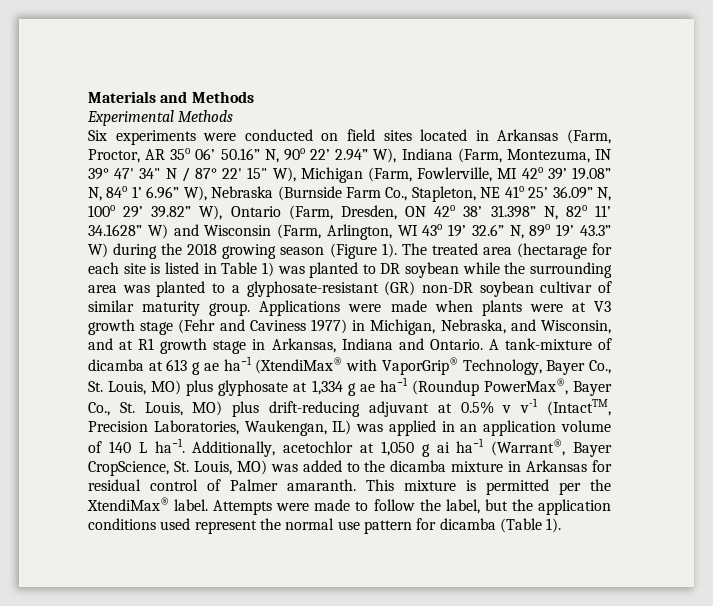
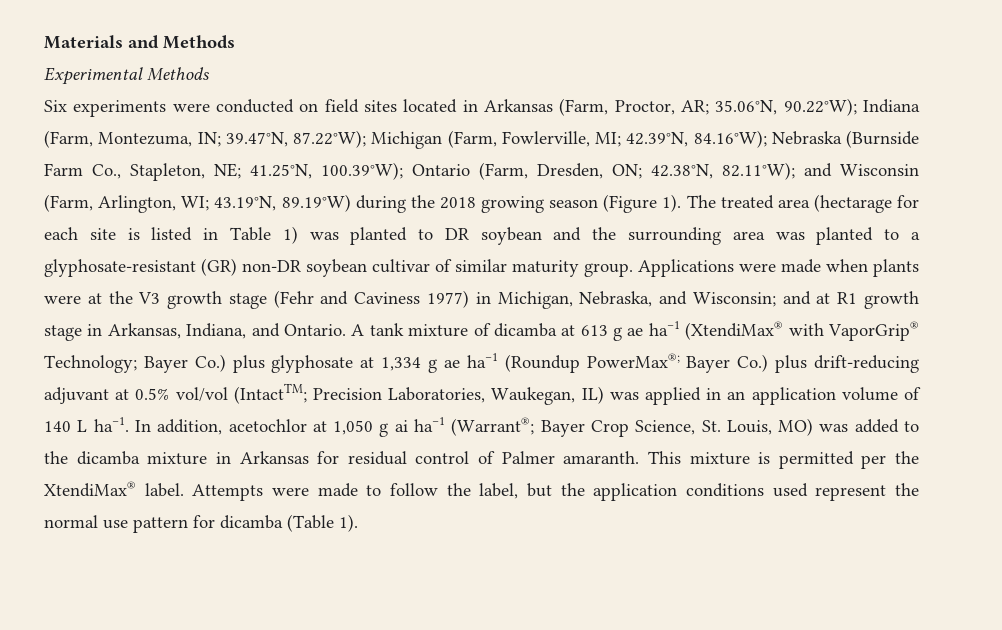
- Six experiments were conducted on field sites located in Arkansas (Farm, Proctor, AR 35o 06’ 50.16” N, 90o 22’ 2.94” W), Indiana (Farm, Montezuma, IN 39° 47' 34" N / 87° 22' 15" W), Michigan (Farm, Fowlerville, MI 42o 39’ 19.08” N, 84o 1’ 6.96” W), Nebraska (Burnside Farm Co., Stapleton, NE 41o 25’ 36.09” N, 100o 29’ 39.82” W), Ontario (Farm, Dresden, ON 42o 38’ 31.398” N, 82o 11’ 34.1628” W) and Wisconsin (Farm, Arlington, WI 43o 19’ 32.6” N, 89o 19’ 43.3” W) during the 2018 growing season (Figure 1).
+ Six experiments were conducted on field sites located in Arkansas (Farm, Proctor, AR; 35.06°N, 90.22°W); Indiana (Farm, Montezuma, IN; 39.47°N, 87.22°W); Michigan (Farm, Fowlerville, MI; 42.39°N, 84.16°W); Nebraska (Burnside Farm Co., Stapleton, NE; 41.25°N, 100.39°W); Ontario (Farm, Dresden, ON; 42.38°N, 82.11°W); and Wisconsin (Farm, Arlington, WI; 43.19°N, 89.19°W) during the 2018 growing season (Figure 1).
- The treated area (hectarage for each site is listed in Table 1) was planted to DR soybean while the surrounding area was planted to a glyphosate-resistant (GR) non-DR soybean cultivar of similar maturity group.
+ The treated area (hectarage for each site is listed in Table 1) was planted to DR soybean and the surrounding area was planted to a glyphosate-resistant (GR) non-DR soybean cultivar of similar maturity group.
- Applications were made when plants were at V3 growth stage (Fehr and Caviness 1977) in Michigan, Nebraska, and Wisconsin, and at R1 growth stage in Arkansas, Indiana and Ontario.
+ Applications were made when plants were at the V3 growth stage (Fehr and Caviness 1977) in Michigan, Nebraska, and Wisconsin; and at R1 growth stage in Arkansas, Indiana, and Ontario.
- A tank-mixture of dicamba at 613 g ae ha−1 (XtendiMax® with VaporGrip® Technology, Bayer Co., St. Louis, MO) plus glyphosate at 1,334 g ae ha−1 (Roundup PowerMax®, Bayer Co., St. Louis, MO) plus drift-reducing adjuvant at 0.5% v v-1 (IntactTM, Precision Laboratories, Waukengan, IL) was applied in an application volume of 140 L ha−1.
+ A tank mixture of dicamba at 613 g ae ha−1 (XtendiMax® with VaporGrip® Technology; Bayer Co.) plus glyphosate at 1,334 g ae ha−1 (Roundup PowerMax®; Bayer Co.) plus drift-reducing adjuvant at 0.5% vol/vol (IntactTM; Precision Laboratories, Waukegan, IL) was applied in an application volume of 140 L ha−1.
- Additionally, acetochlor at 1,050 g ai ha−1 (Warrant®, Bayer CropScience, St. Louis, MO) was added to the dicamba mixture in Arkansas for residual control of Palmer amaranth.
+ In addition, acetochlor at 1,050 g ai ha−1 (Warrant®; Bayer Crop Science, St. Louis, MO) was added to the dicamba mixture in Arkansas for residual control of Palmer amaranth.

